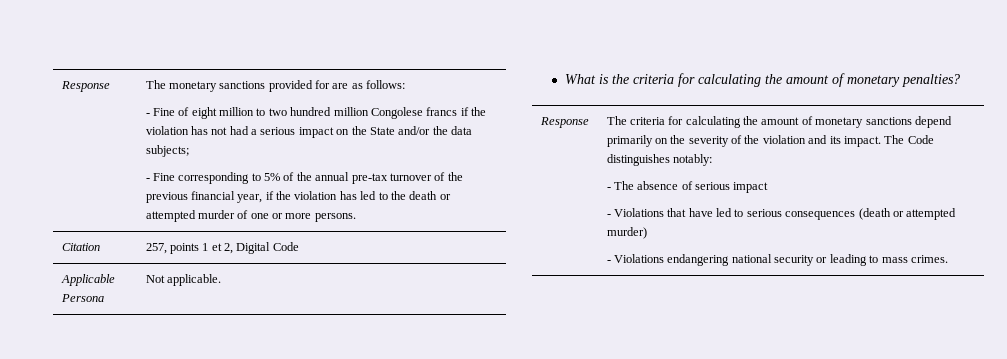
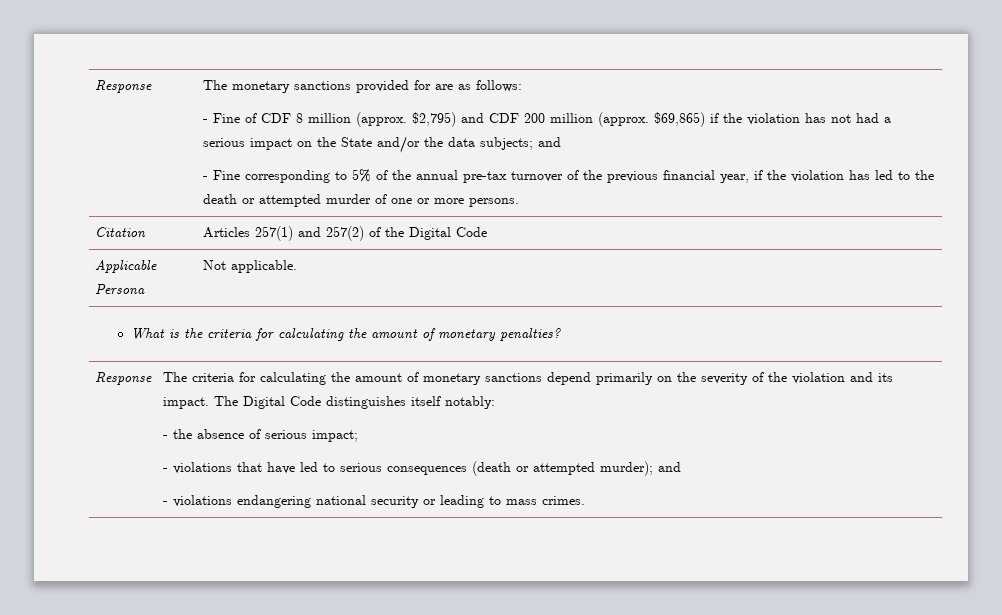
- - Fine of eight million to two hundred million Congolese francs if the violation has not had a serious impact on the State and/or the data subjects;
+ - Fine of CDF 8 million (approx. $2,795) and CDF 200 million (approx. $69,865) if the violation has not had a serious impact on the State and/or the data subjects; and
- Citation | 257, points 1 et 2, Digital Code
+ Citation | Articles 257(1) and 257(2) of the Digital Code
- The Code distinguishes notably:
+ The Digital Code distinguishes itself notably:
- - The absence of serious impact
- - Violations that have led to serious consequences (death or attempted murder)
- - Violations endangering national security or leading to mass crimes.
+ - the absence of serious impact;
+ - violations that have led to serious consequences (death or attempted murder); and
+ - violations endangering national security or leading to mass crimes.

